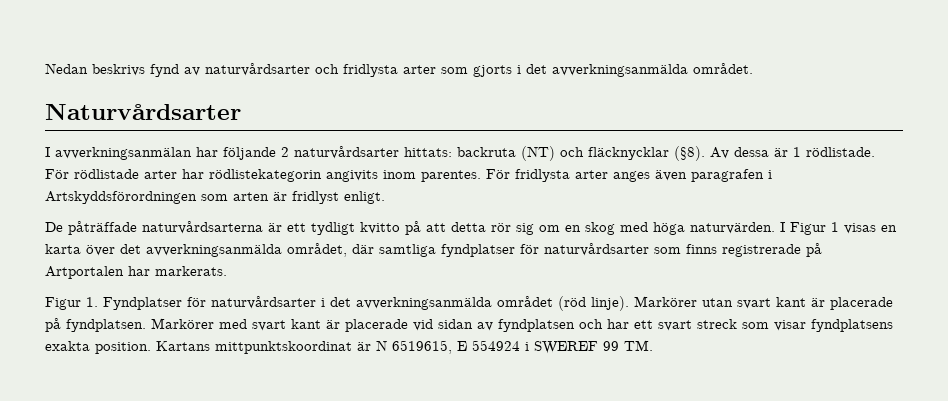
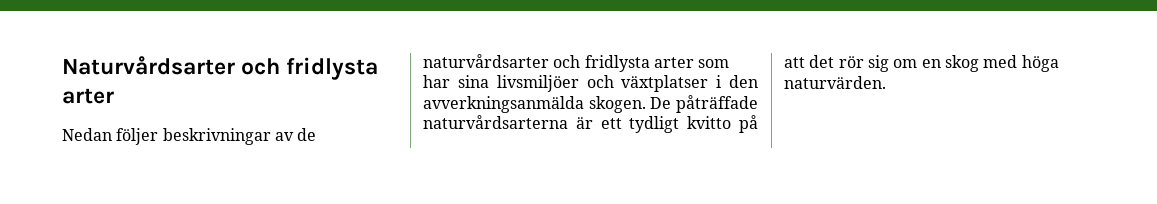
- Nedan beskrivs fynd av naturvårdsarter och fridlysta arter som gjorts i det avverkningsanmälda området.
- Naturvårdsarter
- I avverkningsanmälan har följande 2 naturvårdsarter hittats: backruta (NT) och fläcknycklar (§8). Av dessa är 1 rödlistade. För rödlistade arter har rödlistekategorin angivits inom parentes. För fridlysta arter anges även paragrafen i Artskyddsförordningen som arten är fridlyst enligt.
- De påträffade naturvårdsarterna är ett tydligt kvitto på att detta rör sig om en skog med höga naturvärden. I Figur 1 visas en karta över det avverkningsanmälda området, där samtliga fyndplatser för naturvårdsarter som finns registrerade på Artportalen har markerats.
- Figur 1. Fyndplatser för naturvårdsarter i det avverkningsanmälda området (röd linje). Markörer utan svart kant är placerade på fyndplatsen. Markörer med svart kant är placerade vid sidan av fyndplatsen och har ett svart streck som visar fyndplatsens exakta position. Kartans mittpunktskoordinat är N 6519615, E 554924 i SWEREF 99 TM.
+ Naturvårdsarter och fridlysta arter
+ Nedan följer beskrivningar av de naturvårdsarter och fridlysta arter som har sina livsmiljöer och växtplatser i den avverkningsanmälda skogen. De påträffade naturvårdsarterna är ett tydligt kvitto på att det rör sig om en skog med höga naturvärden.

